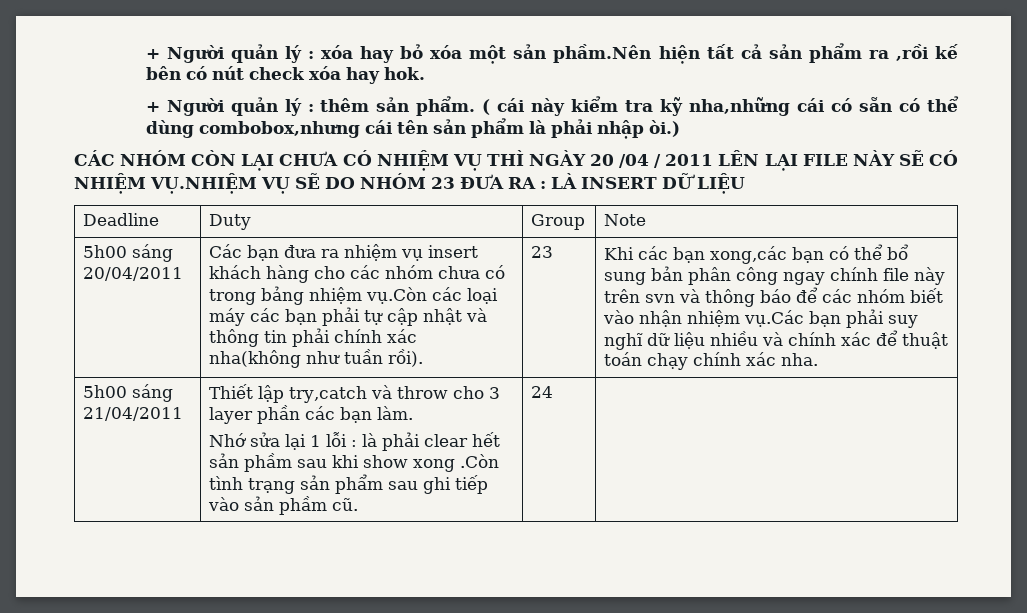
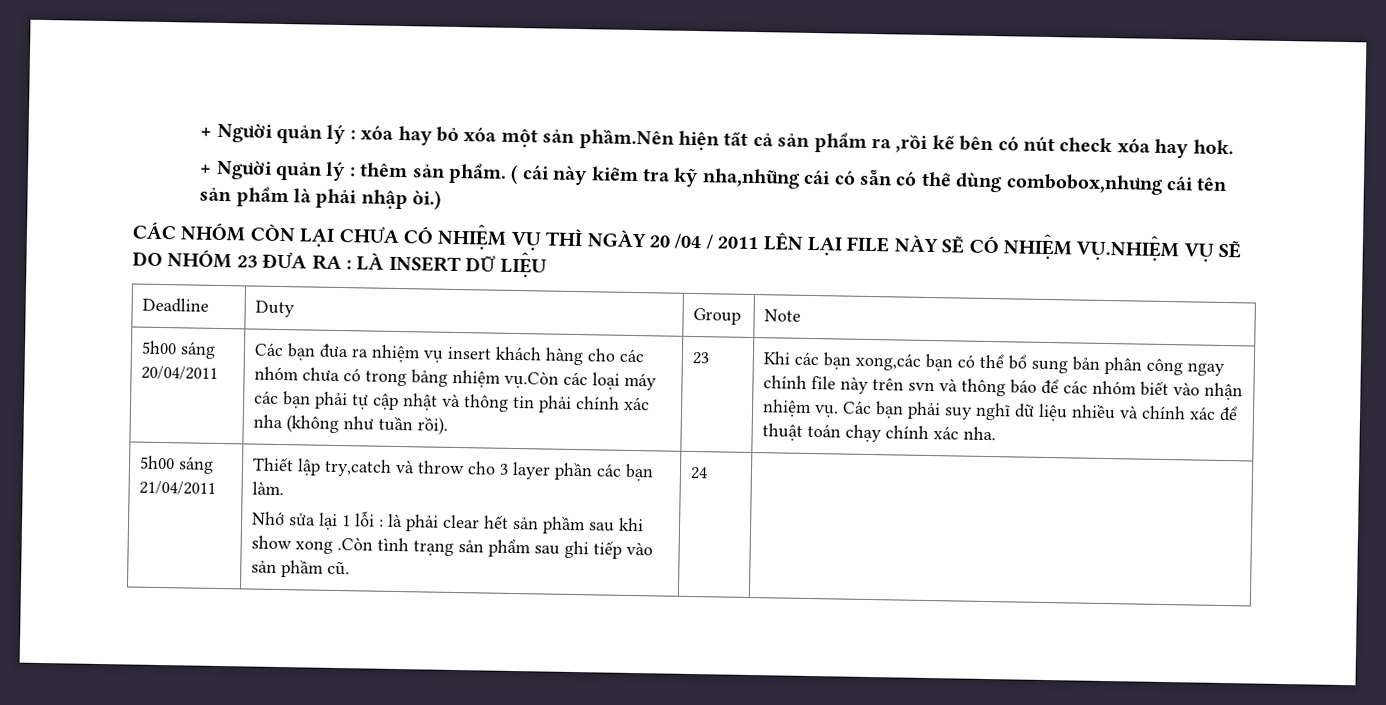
- Các bạn đưa ra nhiệm vụ insert khách hàng cho các nhóm chưa có trong bảng nhiệm vụ.Còn các loại máy các bạn phải tự cập nhật và thông tin phải chính xác nha(không như tuần rồi).
+ Các bạn đưa ra nhiệm vụ insert khách hàng cho các nhóm chưa có trong bảng nhiệm vụ.Còn các loại máy các bạn phải tự cập nhật và thông tin phải chính xác nha (không như tuần rồi).
- Khi các bạn xong,các bạn có thể bổ sung bản phân công ngay chính file này trên svn và thông báo để các nhóm biết vào nhận nhiệm vụ.Các bạn phải suy nghĩ dữ liệu nhiều và chính xác để thuật toán chạy chính xác nha.
+ Khi các bạn xong,các bạn có thể bổ sung bản phân công ngay chính file này trên svn và thông báo để các nhóm biết vào nhận nhiệm vụ. Các bạn phải suy nghĩ dữ liệu nhiều và chính xác để thuật toán chạy chính xác nha.

